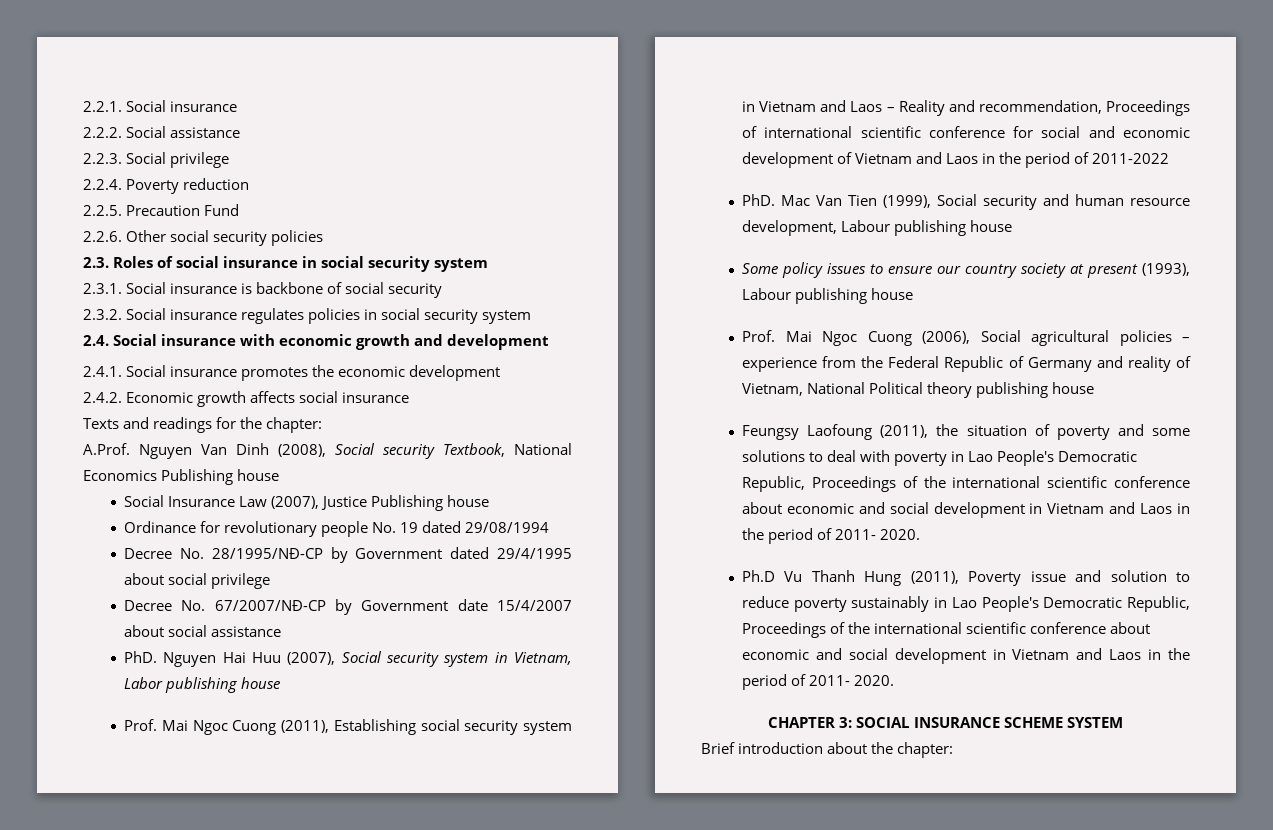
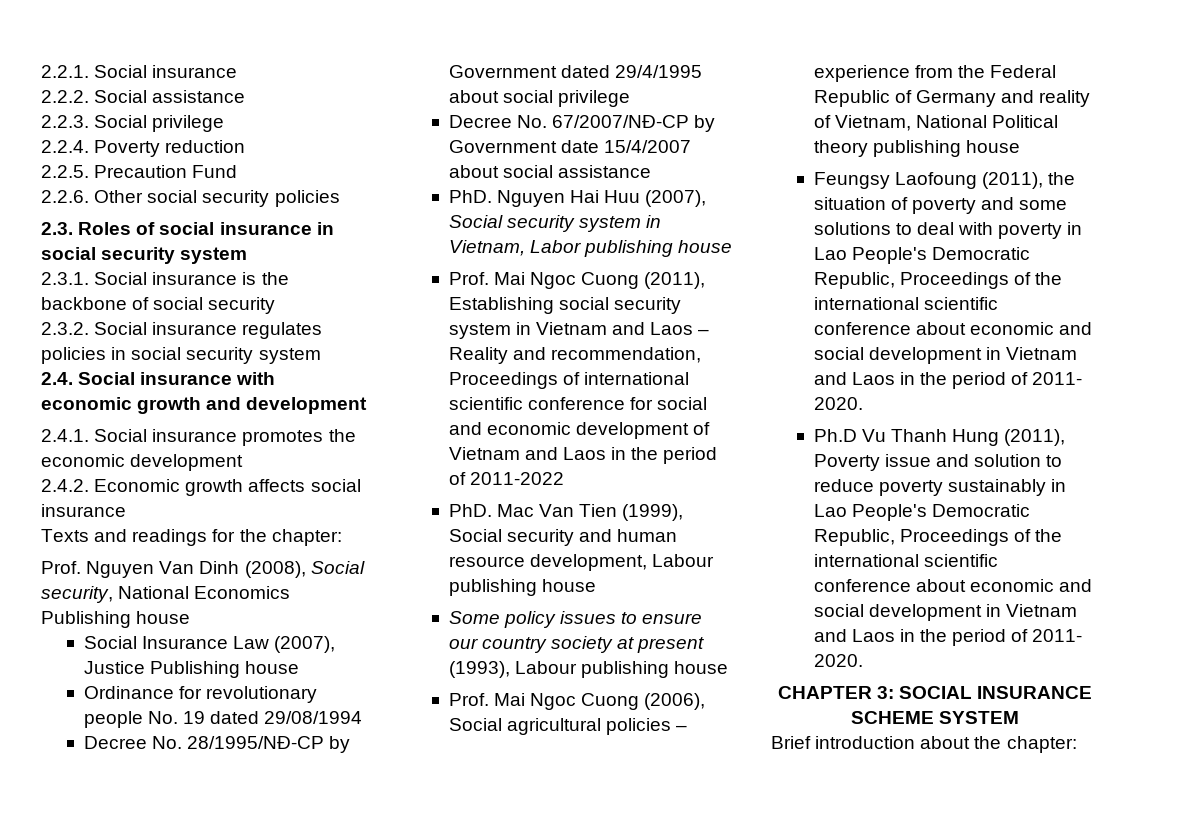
- 2.3.1. Social insurance is backbone of social security
+ 2.3.1. Social insurance is the backbone of social security
- A.Prof. Nguyen Van Dinh (2008), Social security Textbook, National Economics Publishing house
+ Prof. Nguyen Van Dinh (2008), Social security, National Economics Publishing house

